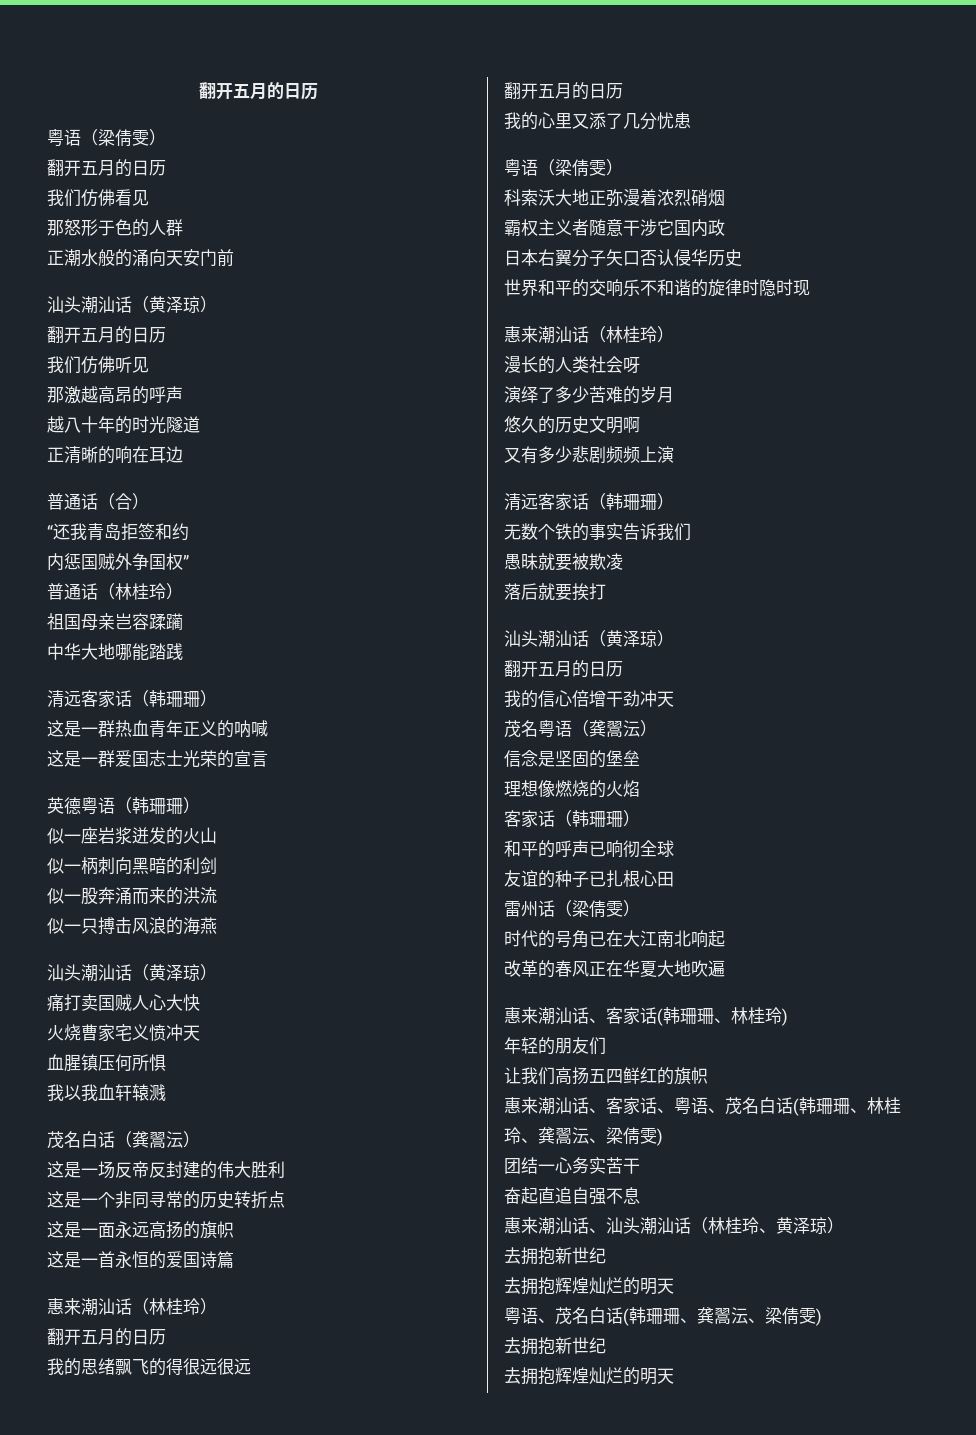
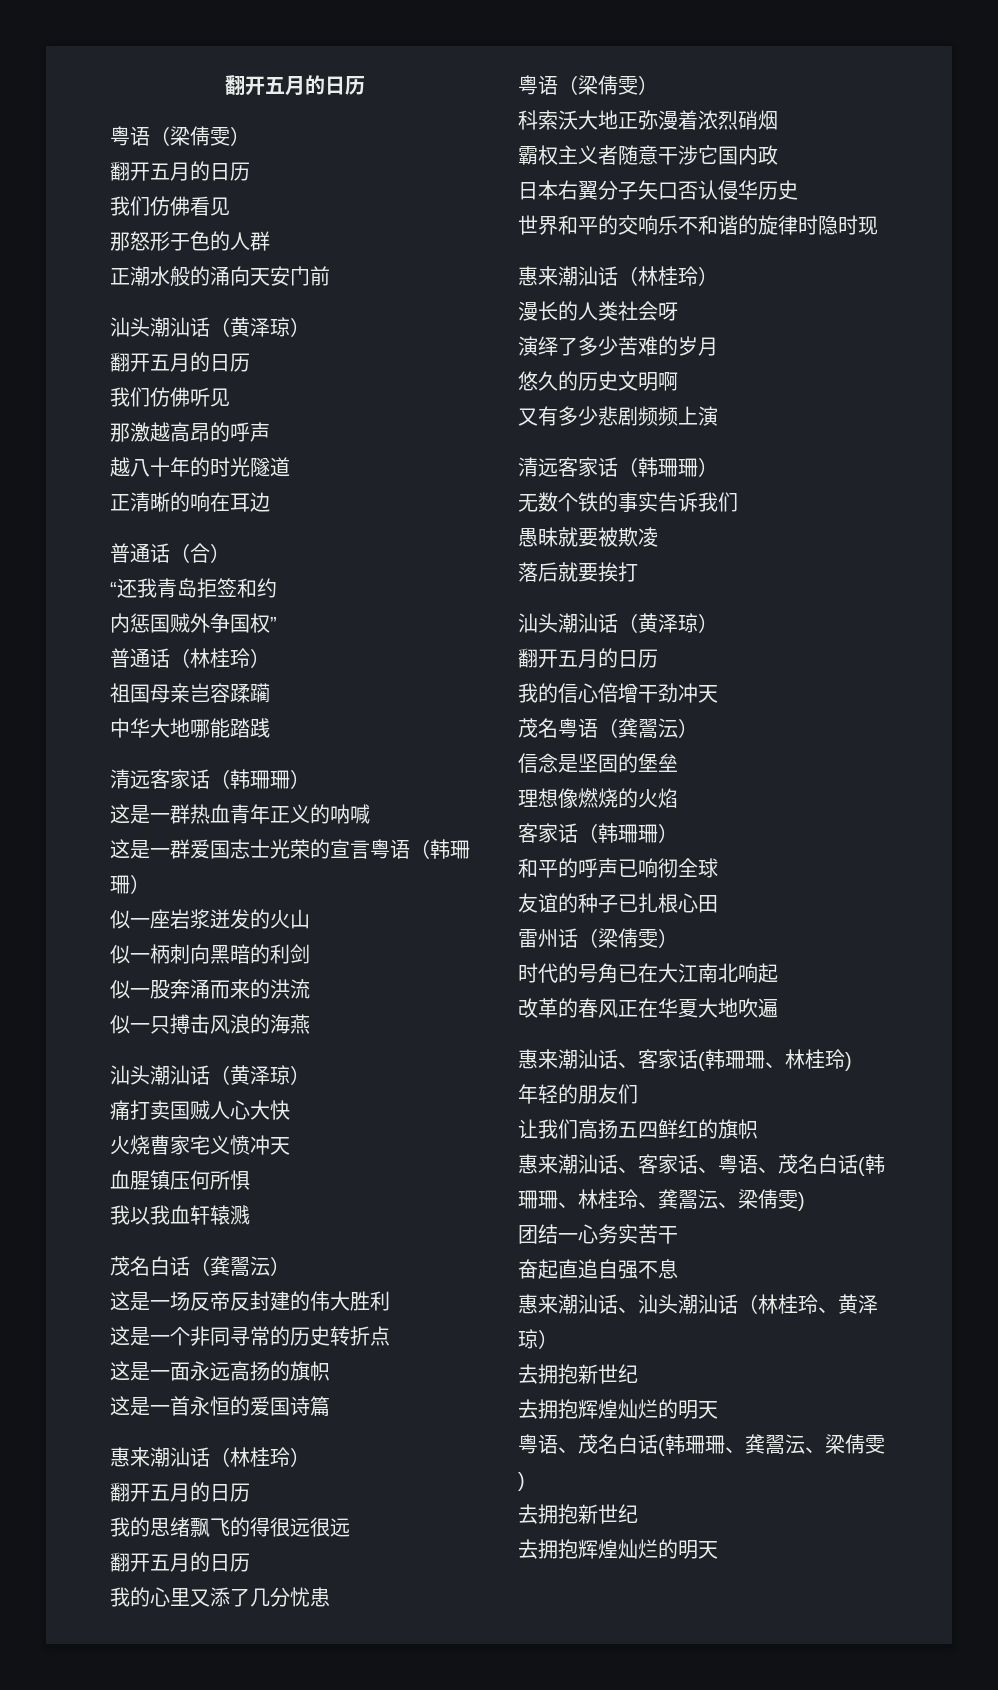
- 这是一群爱国志士光荣的宣言
- 英德粤语（韩珊珊）
+ 这是一群爱国志士光荣的宣言粤语（韩珊珊）

